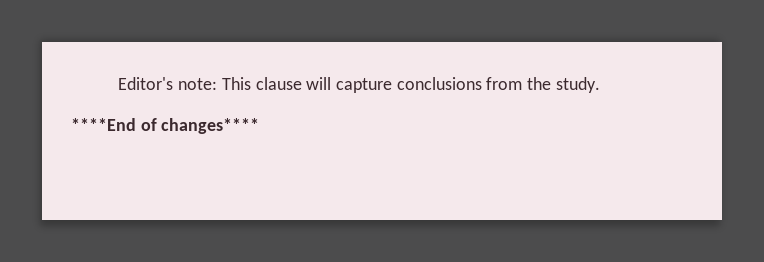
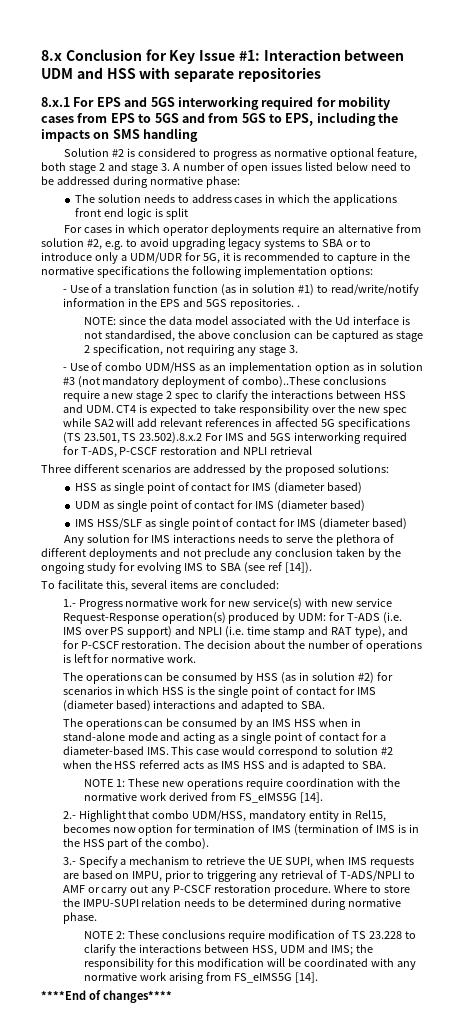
- Editor's note: This clause will capture conclusions from the study.
+ 8.x Conclusion for Key Issue #1: Interaction between UDM and HSS with separate repositories
+ 8.x.1 For EPS and 5GS interworking required for mobility cases from EPS to 5GS and from 5GS to EPS, including the impacts on SMS handling
+ Solution #2 is considered to progress as normative optional feature, both stage 2 and stage 3. A number of open issues listed below need to be addressed during normative phase:
+ The solution needs to address cases in which the applications front end logic is split
+ For cases in which operator deployments require an alternative from solution #2, e.g. to avoid upgrading legacy systems to SBA or to introduce only a UDM/UDR for 5G, it is recommended to capture in the normative specifications the following implementation options:
+ - Use of a translation function (as in solution #1) to read/write/notify information in the EPS and 5GS repositories. .
+ NOTE: since the data model associated with the Ud interface is not standardised, the above conclusion can be captured as stage 2 specification, not requiring any stage 3.
+ - Use of combo UDM/HSS as an implementation option as in solution #3 (not mandatory deployment of combo)..These conclusions require a new stage 2 spec to clarify the interactions between HSS and UDM. CT4 is expected to take responsibility over the new spec while SA2 will add relevant references in affected 5G specifications (TS 23.501, TS 23.502).8.x.2 For IMS and 5GS interworking required for T-ADS, P-CSCF restoration and NPLI retrieval
+ Three different scenarios are addressed by the proposed solutions:
+ HSS as single point of contact for IMS (diameter based)
+ UDM as single point of contact for IMS (diameter based)
+ IMS HSS/SLF as single point of contact for IMS (diameter based)
+ Any solution for IMS interactions needs to serve the plethora of different deployments and not preclude any conclusion taken by the ongoing study for evolving IMS to SBA (see ref [14]).
+ To facilitate this, several items are concluded:
+ 1.- Progress normative work for new service(s) with new service Request-Response operation(s) produced by UDM: for T-ADS (i.e. IMS over PS support) and NPLI (i.e. time stamp and RAT type), and for P-CSCF restoration. The decision about the number of operations is left for normative work.
+ The operations can be consumed by HSS (as in solution #2) for scenarios in which HSS is the single point of contact for IMS (diameter based) interactions and adapted to SBA.
+ The operations can be consumed by an IMS HSS when in stand-alone mode and acting as a single point of contact for a diameter-based IMS. This case would correspond to solution #2 when the HSS referred acts as IMS HSS and is adapted to SBA.
+ NOTE 1: These new operations require coordination with the normative work derived from FS_eIMS5G [14].
+ 2.- Highlight that combo UDM/HSS, mandatory entity in Rel15, becomes now option for termination of IMS (termination of IMS is in the HSS part of the combo).
+ 3.- Specify a mechanism to retrieve the UE SUPI, when IMS requests are based on IMPU, prior to triggering any retrieval of T-ADS/NPLI to AMF or carry out any P-CSCF restoration procedure. Where to store the IMPU-SUPI relation needs to be determined during normative phase.
+ NOTE 2: These conclusions require modification of TS 23.228 to clarify the interactions between HSS, UDM and IMS; the responsibility for this modification will be coordinated with any normative work arising from FS_eIMS5G [14].

